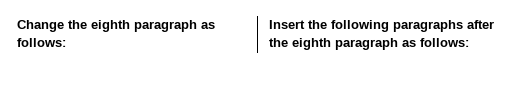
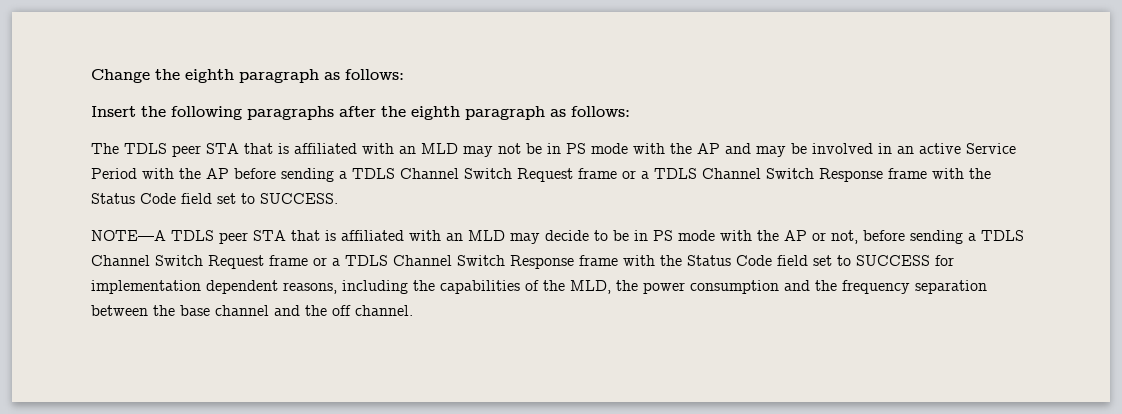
+ The TDLS peer STA that is affiliated with an MLD may not be in PS mode with the AP and may be involved in an active Service Period with the AP before sending a TDLS Channel Switch Request frame or a TDLS Channel Switch Response frame with the Status Code field set to SUCCESS.
+ NOTE—A TDLS peer STA that is affiliated with an MLD may decide to be in PS mode with the AP or not, before sending a TDLS Channel Switch Request frame or a TDLS Channel Switch Response frame with the Status Code field set to SUCCESS for implementation dependent reasons, including the capabilities of the MLD, the power consumption and the frequency separation between the base channel and the off channel.

